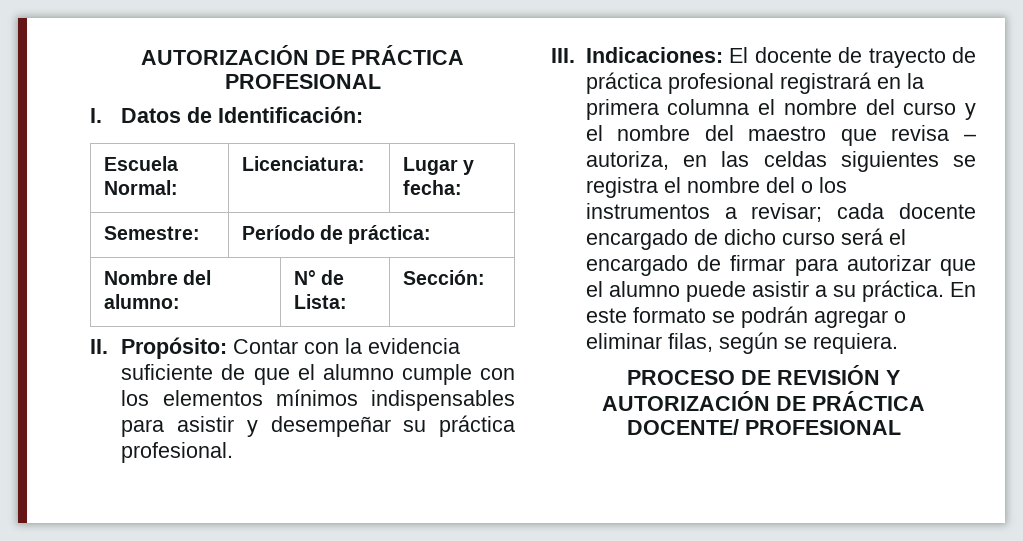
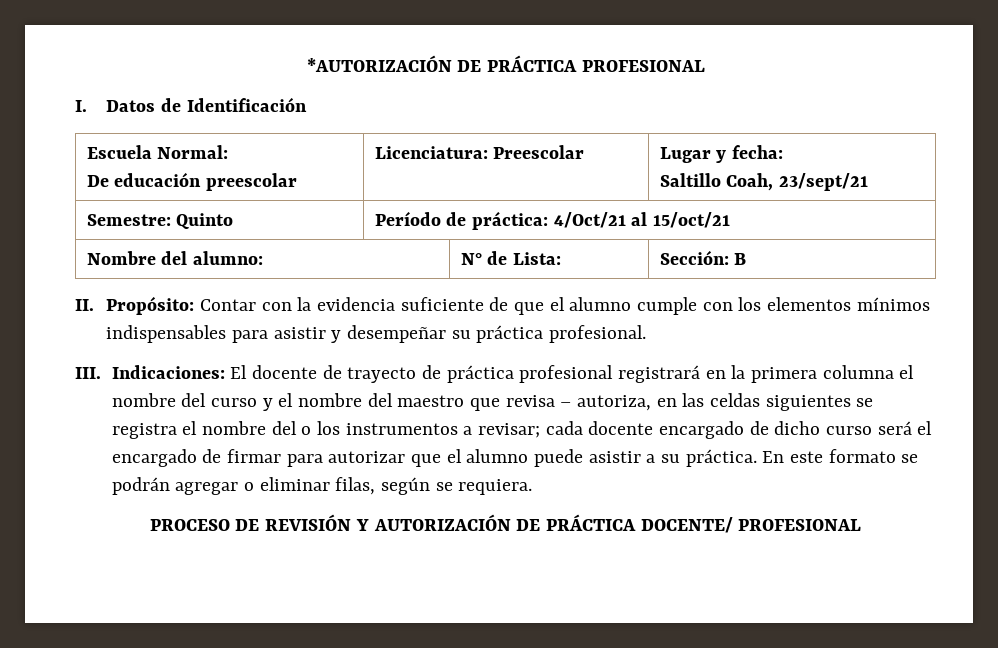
- AUTORIZACIÓN DE PRÁCTICA PROFESIONAL
+ *AUTORIZACIÓN DE PRÁCTICA PROFESIONAL
- I. Datos de Identificación:
+ I. Datos de Identificación
- Escuela Normal: | Licenciatura: | Lugar y fecha:
+ Escuela Normal:
+ De educación preescolar | Licenciatura: Preescolar | Lugar y fecha:
+ Saltillo Coah, 23/sept/21
- Semestre: | Período de práctica:
+ Semestre: Quinto | Período de práctica: 4/Oct/21 al 15/oct/21
- Nombre del alumno: | N° de Lista: | Sección:
+ Nombre del alumno: | N° de Lista: | Sección: B

